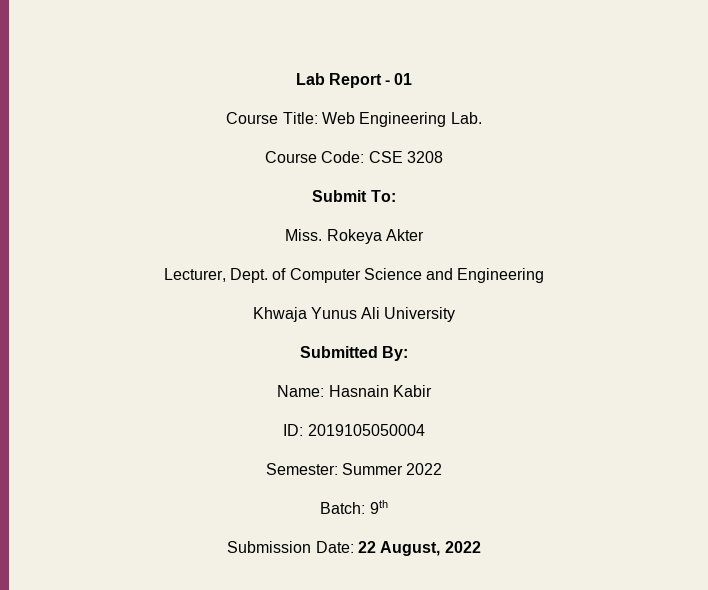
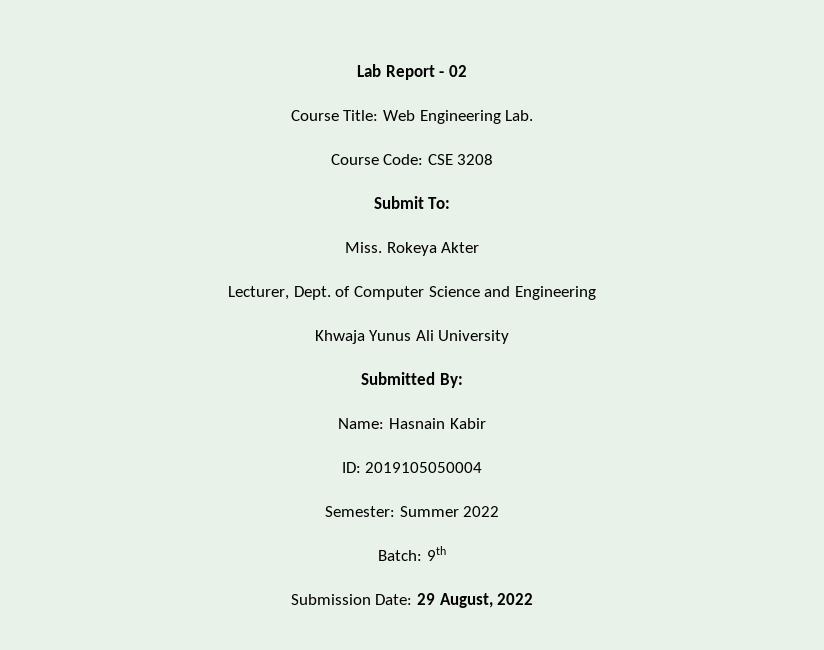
- Lab Report - 01
+ Lab Report - 02
- Submission Date: 22 August, 2022
+ Submission Date: 29 August, 2022

